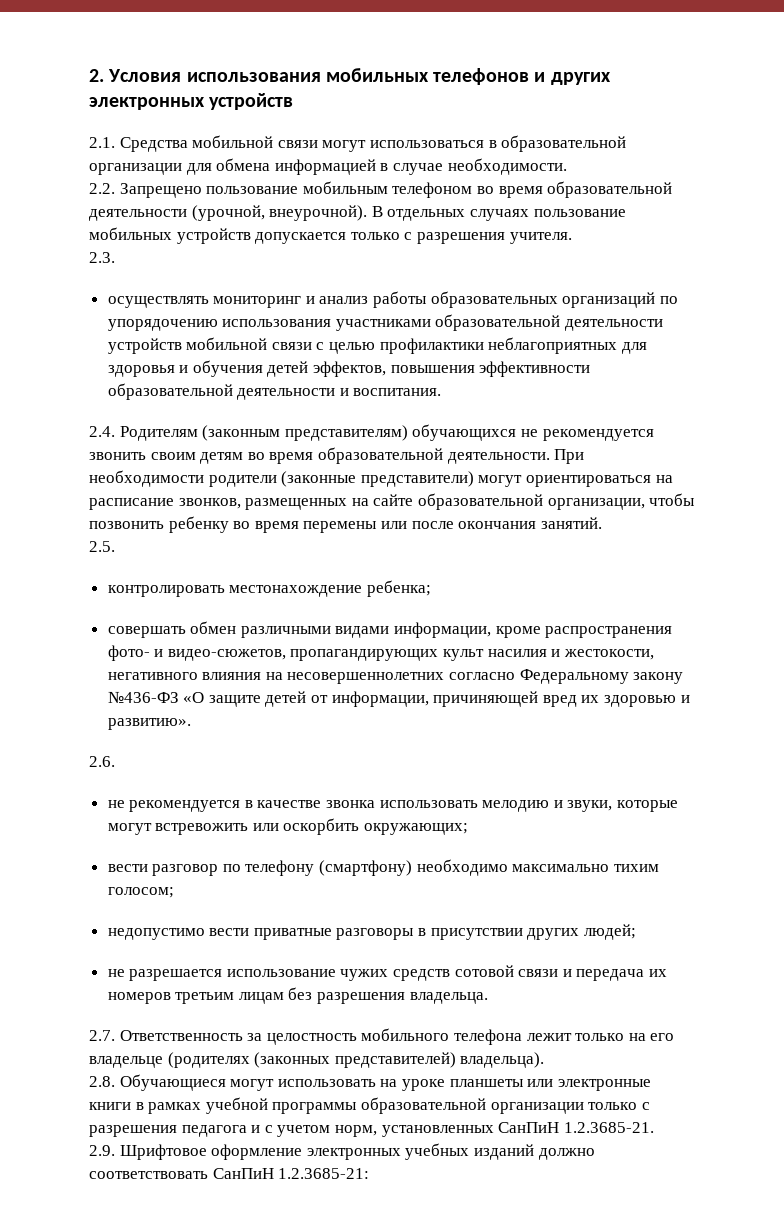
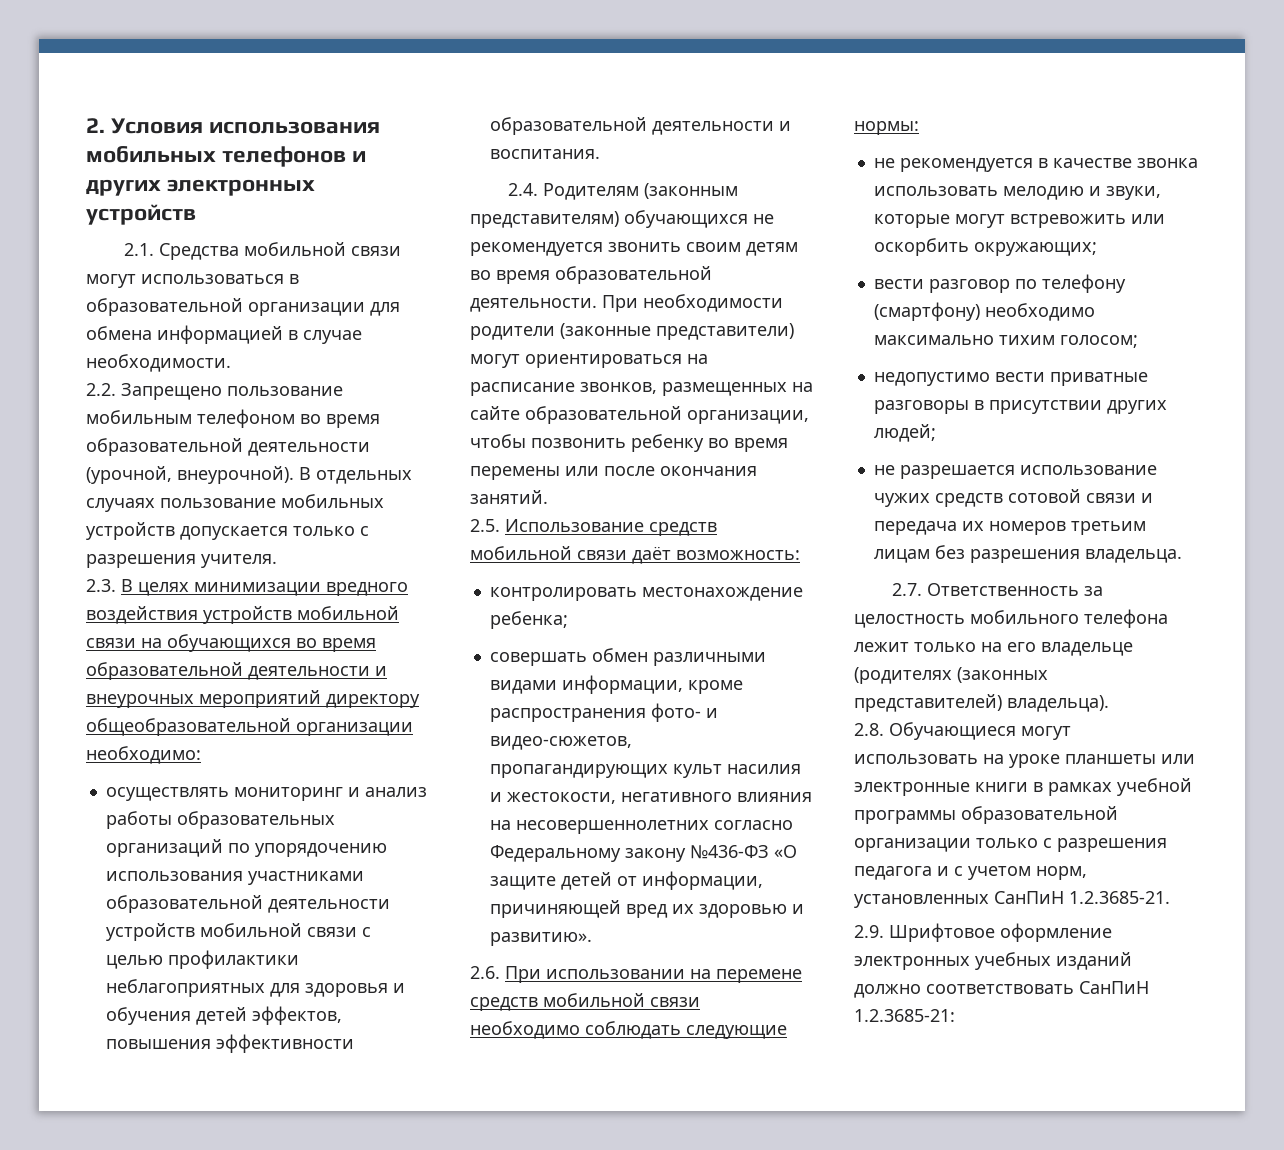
- 2.3.
+ 2.3. В целях минимизации вредного воздействия устройств мобильной связи на обучающихся во время образовательной деятельности и внеурочных мероприятий директору общеобразовательной организации необходимо:
- 2.5.
+ 2.5. Использование средств мобильной связи даёт возможность:
- 2.6.
+ 2.6. При использовании на перемене средств мобильной связи необходимо соблюдать следующие нормы:

